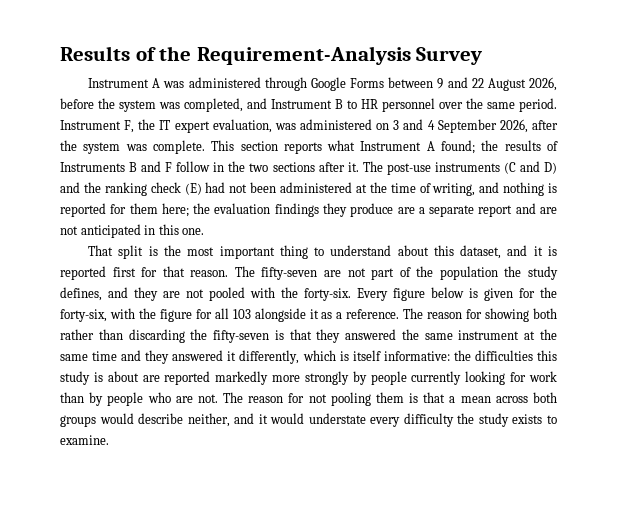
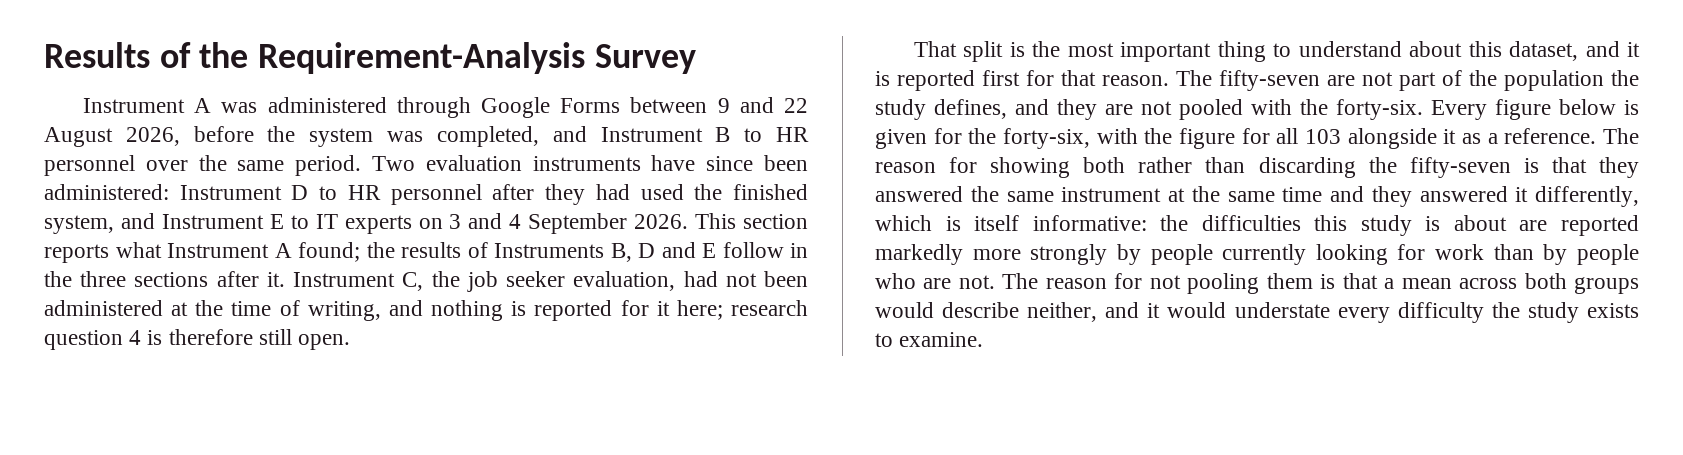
- Instrument F, the IT expert evaluation, was administered on 3 and 4 September 2026, after the system was complete.
+ Two evaluation instruments have since been administered: Instrument D to HR personnel after they had used the finished system, and Instrument E to IT experts on 3 and 4 September 2026.
- This section reports what Instrument A found; the results of Instruments B and F follow in the two sections after it.
+ This section reports what Instrument A found; the results of Instruments B, D and E follow in the three sections after it.
- The post-use instruments (C and D) and the ranking check (E) had not been administered at the time of writing, and nothing is reported for them here; the evaluation findings they produce are a separate report and are not anticipated in this one.
+ Instrument C, the job seeker evaluation, had not been administered at the time of writing, and nothing is reported for it here; research question 4 is therefore still open.

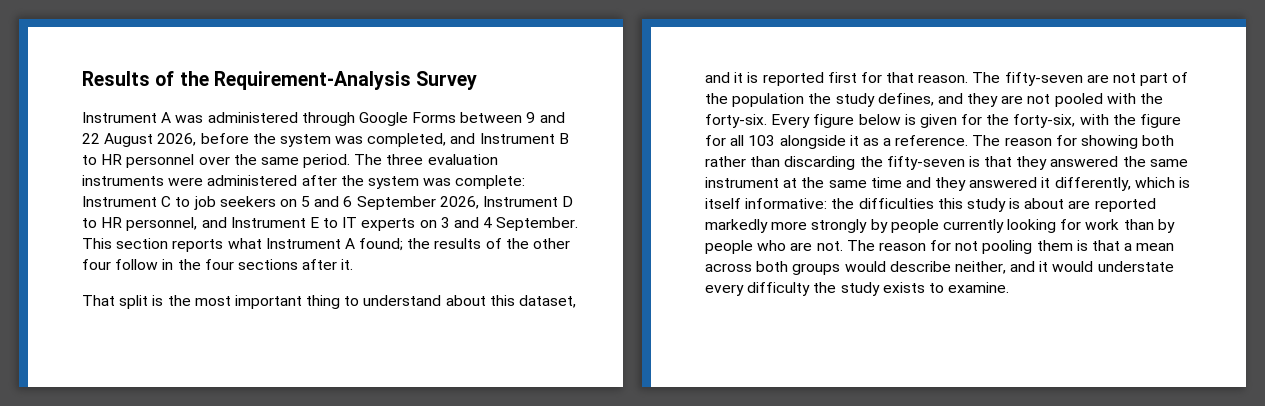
- Two evaluation instruments have since been administered: Instrument D to HR personnel after they had used the finished system, and Instrument E to IT experts on 3 and 4 September 2026.
+ The three evaluation instruments were administered after the system was complete: Instrument C to job seekers on 5 and 6 September 2026, Instrument D to HR personnel, and Instrument E to IT experts on 3 and 4 September.
- This section reports what Instrument A found; the results of Instruments B, D and E follow in the three sections after it. Instrument C, the job seeker evaluation, had not been administered at the time of writing, and nothing is reported for it here; research question 4 is therefore still open.
+ This section reports what Instrument A found; the results of the other four follow in the four sections after it.

